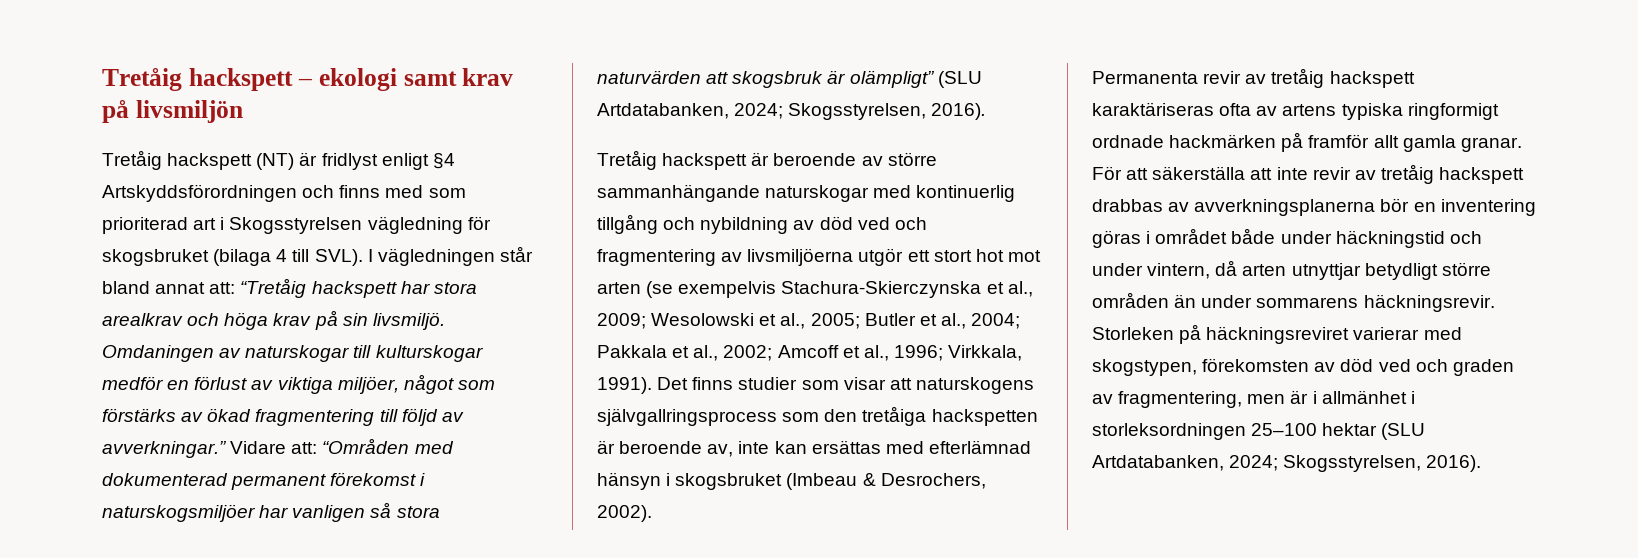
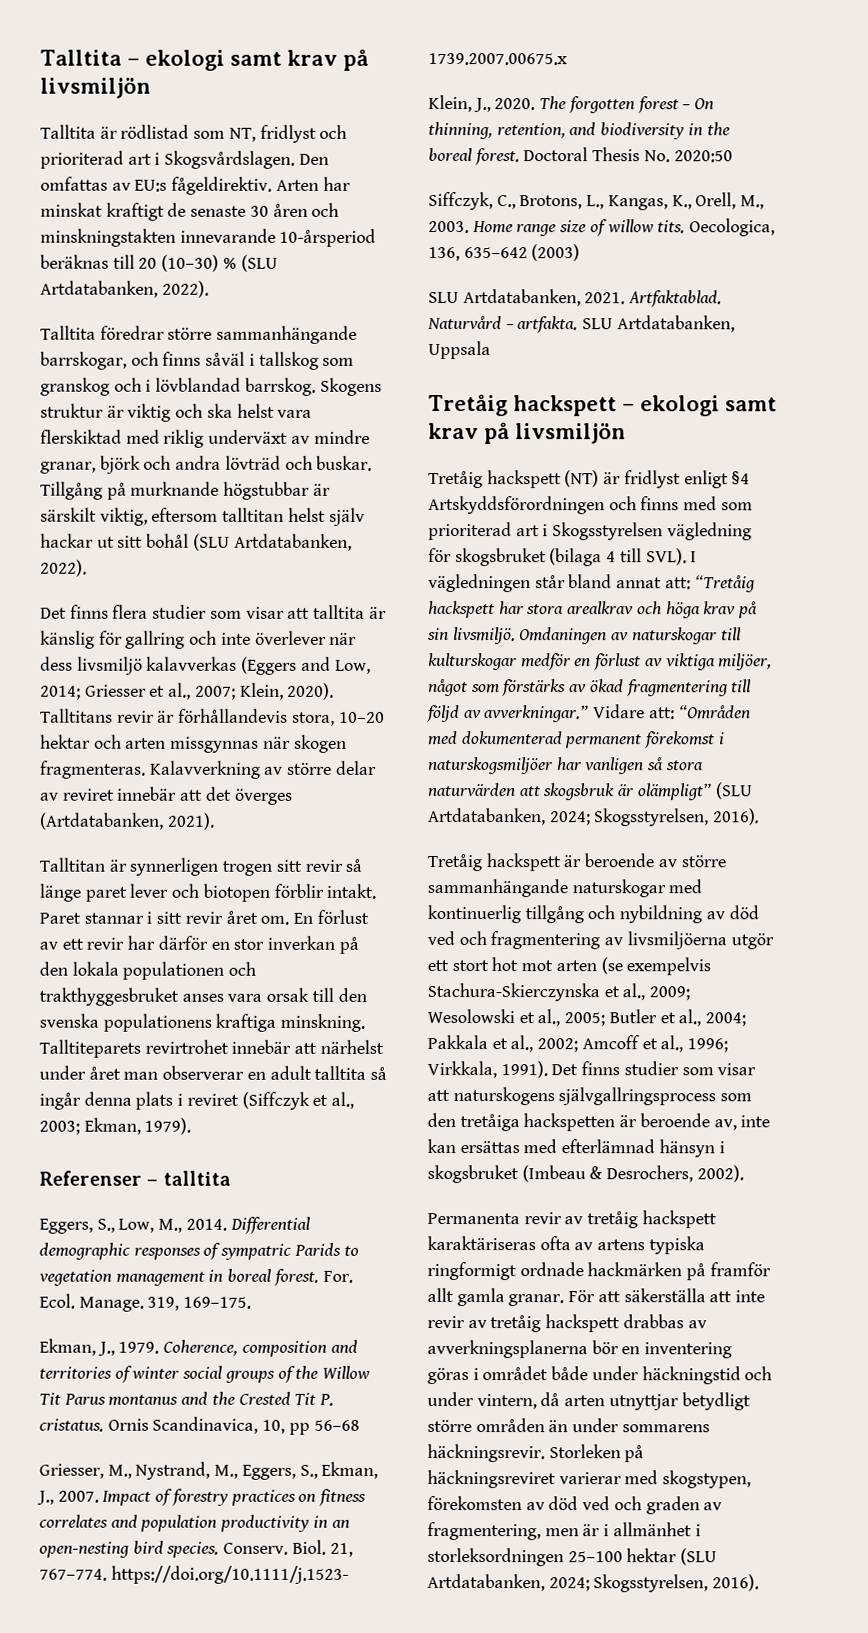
+ Talltita – ekologi samt krav på livsmiljön
+ Talltita är rödlistad som NT, fridlyst och prioriterad art i Skogsvårdslagen. Den omfattas av EU:s fågeldirektiv. Arten har minskat kraftigt de senaste 30 åren och minskningstakten innevarande 10-årsperiod beräknas till 20 (10–30) % (SLU Artdatabanken, 2022).
+ Talltita föredrar större sammanhängande barrskogar, och finns såväl i tallskog som granskog och i lövblandad barrskog. Skogens struktur är viktig och ska helst vara flerskiktad med riklig underväxt av mindre granar, björk och andra lövträd och buskar. Tillgång på murknande högstubbar är särskilt viktig, eftersom talltitan helst själv hackar ut sitt bohål (SLU Artdatabanken, 2022).
+ Det finns flera studier som visar att talltita är känslig för gallring och inte överlever när dess livsmiljö kalavverkas (Eggers and Low, 2014; Griesser et al., 2007; Klein, 2020). Talltitans revir är förhållandevis stora, 10–20 hektar och arten missgynnas när skogen fragmenteras. Kalavverkning av större delar av reviret innebär att det överges (Artdatabanken, 2021).
+ Talltitan är synnerligen trogen sitt revir så länge paret lever och biotopen förblir intakt. Paret stannar i sitt revir året om. En förlust av ett revir har därför en stor inverkan på den lokala populationen och trakthyggesbruket anses vara orsak till den svenska populationens kraftiga minskning. Talltiteparets revirtrohet innebär att närhelst under året man observerar en adult talltita så ingår denna plats i reviret (Siffczyk et al., 2003; Ekman, 1979).
+ Referenser – talltita
+ Eggers, S., Low, M., 2014. Differential demographic responses of sympatric Parids to vegetation management in boreal forest. For. Ecol. Manage. 319, 169–175.
+ Ekman, J., 1979. Coherence, composition and territories of winter social groups of the Willow Tit Parus montanus and the Crested Tit P. cristatus. Ornis Scandinavica, 10, pp 56–68
+ Griesser, M., Nystrand, M., Eggers, S., Ekman, J., 2007. Impact of forestry practices on fitness correlates and population productivity in an open-nesting bird species. Conserv. Biol. 21, 767–774. https://doi.org/10.1111/j.1523- 1739.2007.00675.x
+ Klein, J., 2020. The forgotten forest – On thinning, retention, and biodiversity in the boreal forest. Doctoral Thesis No. 2020:50
+ Siffczyk, C., Brotons, L., Kangas, K., Orell, M., 2003. Home range size of willow tits. Oecologica, 136, 635–642 (2003)
+ SLU Artdatabanken, 2021. Artfaktablad. Naturvård – artfakta. SLU Artdatabanken, Uppsala

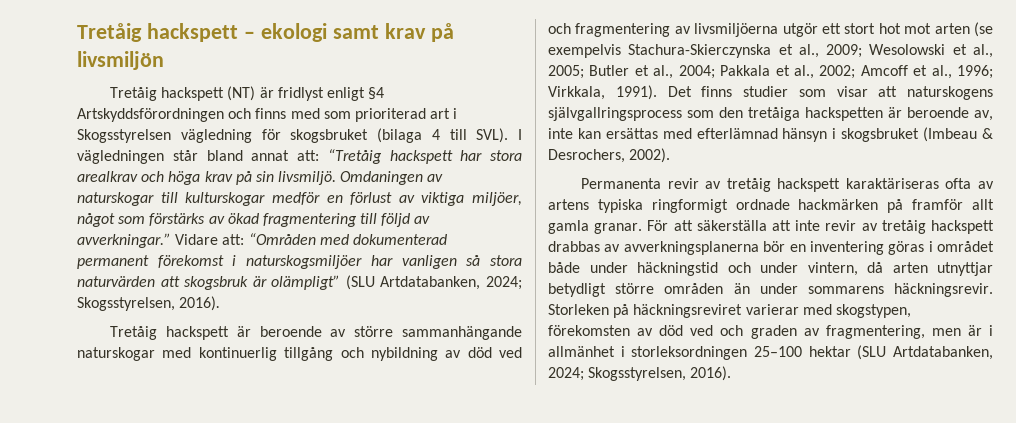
- Talltita – ekologi samt krav på livsmiljön
- Talltita är rödlistad som NT, fridlyst och prioriterad art i Skogsvårdslagen. Den omfattas av EU:s fågeldirektiv. Arten har minskat kraftigt de senaste 30 åren och minskningstakten innevarande 10-årsperiod beräknas till 20 (10–30) % (SLU Artdatabanken, 2022).
- Talltita föredrar större sammanhängande barrskogar, och finns såväl i tallskog som granskog och i lövblandad barrskog. Skogens struktur är viktig och ska helst vara flerskiktad med riklig underväxt av mindre granar, björk och andra lövträd och buskar. Tillgång på murknande högstubbar är särskilt viktig, eftersom talltitan helst själv hackar ut sitt bohål (SLU Artdatabanken, 2022).
- Det finns flera studier som visar att talltita är känslig för gallring och inte överlever när dess livsmiljö kalavverkas (Eggers and Low, 2014; Griesser et al., 2007; Klein, 2020). Talltitans revir är förhållandevis stora, 10–20 hektar och arten missgynnas när skogen fragmenteras. Kalavverkning av större delar av reviret innebär att det överges (Artdatabanken, 2021).
- Talltitan är synnerligen trogen sitt revir så länge paret lever och biotopen förblir intakt. Paret stannar i sitt revir året om. En förlust av ett revir har därför en stor inverkan på den lokala populationen och trakthyggesbruket anses vara orsak till den svenska populationens kraftiga minskning. Talltiteparets revirtrohet innebär att närhelst under året man observerar en adult talltita så ingår denna plats i reviret (Siffczyk et al., 2003; Ekman, 1979).
- Referenser – talltita
- Eggers, S., Low, M., 2014. Differential demographic responses of sympatric Parids to vegetation management in boreal forest. For. Ecol. Manage. 319, 169–175.
- Ekman, J., 1979. Coherence, composition and territories of winter social groups of the Willow Tit Parus montanus and the Crested Tit P. cristatus. Ornis Scandinavica, 10, pp 56–68
- Griesser, M., Nystrand, M., Eggers, S., Ekman, J., 2007. Impact of forestry practices on fitness correlates and population productivity in an open-nesting bird species. Conserv. Biol. 21, 767–774. https://doi.org/10.1111/j.1523- 1739.2007.00675.x
- Klein, J., 2020. The forgotten forest – On thinning, retention, and biodiversity in the boreal forest. Doctoral Thesis No. 2020:50
- Siffczyk, C., Brotons, L., Kangas, K., Orell, M., 2003. Home range size of willow tits. Oecologica, 136, 635–642 (2003)
- SLU Artdatabanken, 2021. Artfaktablad. Naturvård – artfakta. SLU Artdatabanken, Uppsala

